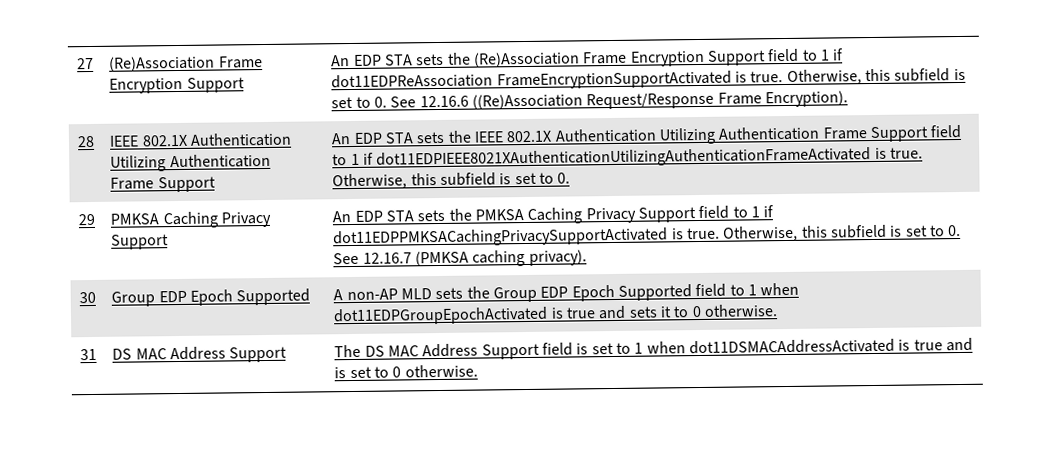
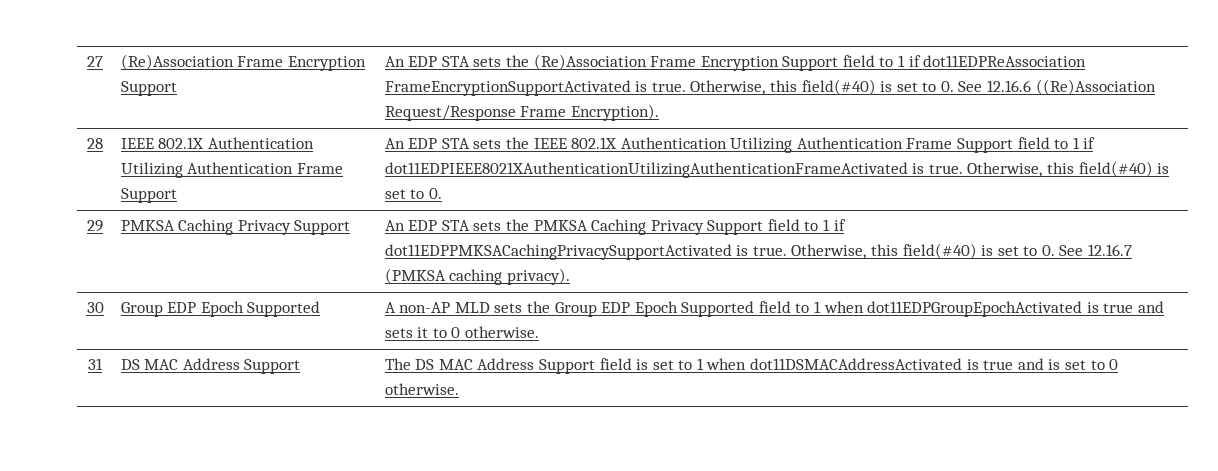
- 27 | (Re)Association Frame Encryption Support | An EDP STA sets the (Re)Association Frame Encryption Support field to 1 if dot11EDPReAssociation FrameEncryptionSupportActivated is true. Otherwise, this subfield is set to 0. See 12.16.6 ((Re)Association Request/Response Frame Encryption).
+ 27 | (Re)Association Frame Encryption Support | An EDP STA sets the (Re)Association Frame Encryption Support field to 1 if dot11EDPReAssociation FrameEncryptionSupportActivated is true. Otherwise, this field(#40) is set to 0. See 12.16.6 ((Re)Association Request/Response Frame Encryption).
- 28 | IEEE 802.1X Authentication Utilizing Authentication Frame Support | An EDP STA sets the IEEE 802.1X Authentication Utilizing Authentication Frame Support field to 1 if dot11EDPIEEE8021XAuthenticationUtilizingAuthenticationFrameActivated is true. Otherwise, this subfield is set to 0.
+ 28 | IEEE 802.1X Authentication Utilizing Authentication Frame Support | An EDP STA sets the IEEE 802.1X Authentication Utilizing Authentication Frame Support field to 1 if dot11EDPIEEE8021XAuthenticationUtilizingAuthenticationFrameActivated is true. Otherwise, this field(#40) is set to 0.
- 29 | PMKSA Caching Privacy Support | An EDP STA sets the PMKSA Caching Privacy Support field to 1 if dot11EDPPMKSACachingPrivacySupportActivated is true. Otherwise, this subfield is set to 0. See 12.16.7 (PMKSA caching privacy).
+ 29 | PMKSA Caching Privacy Support | An EDP STA sets the PMKSA Caching Privacy Support field to 1 if dot11EDPPMKSACachingPrivacySupportActivated is true. Otherwise, this field(#40) is set to 0. See 12.16.7 (PMKSA caching privacy).

